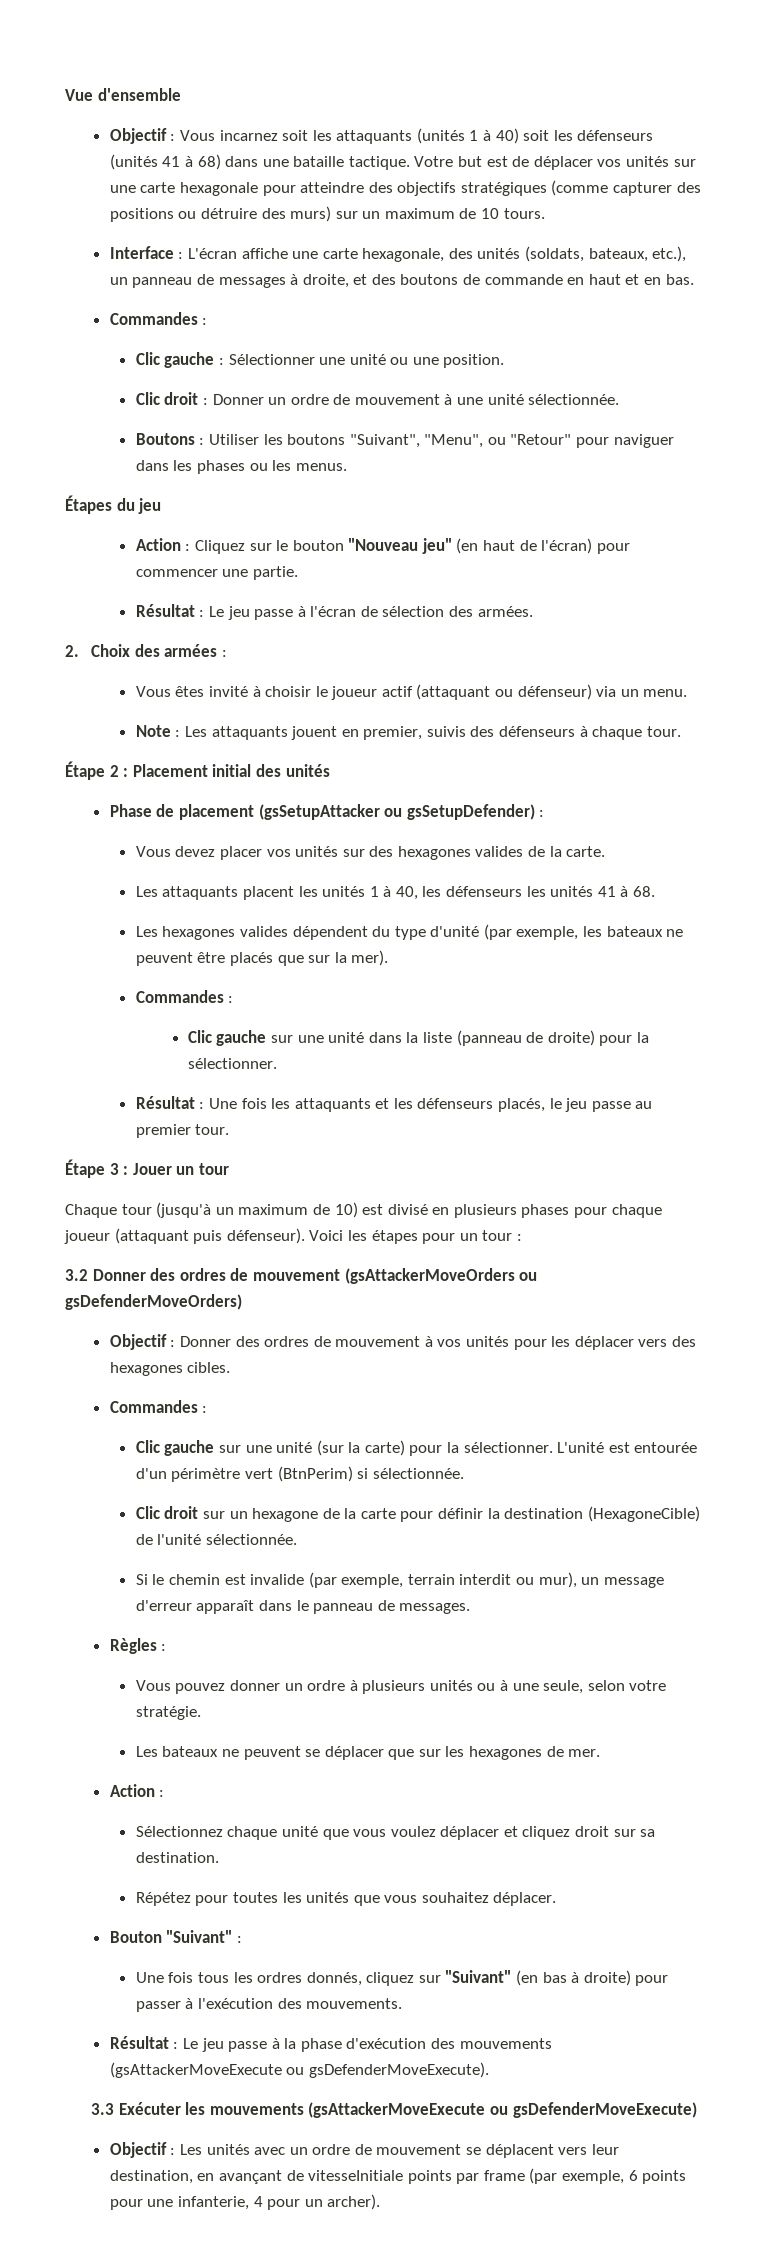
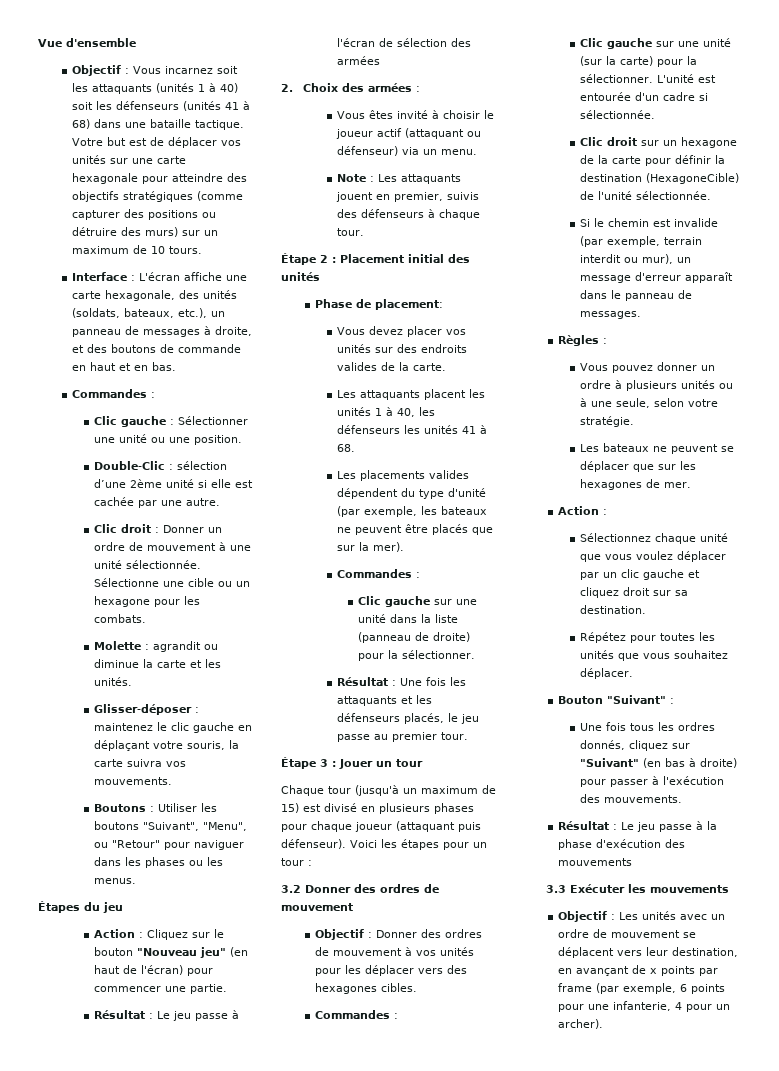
+ Double-Clic : sélection d’une 2ème unité si elle est cachée par une autre.
+ Sélectionne une cible ou un hexagone pour les combats.
+ Molette : agrandit ou diminue la carte et les unités.
+ Glisser-déposer : maintenez le clic gauche en déplaçant votre souris, la carte suivra vos mouvements.
- Résultat : Le jeu passe à l'écran de sélection des armées.
+ Résultat : Le jeu passe à l'écran de sélection des armées
- Phase de placement (gsSetupAttacker ou gsSetupDefender) :
+ Phase de placement:
- Vous devez placer vos unités sur des hexagones valides de la carte.
+ Vous devez placer vos unités sur des endroits valides de la carte.
- Les hexagones valides dépendent du type d'unité (par exemple, les bateaux ne peuvent être placés que sur la mer).
+ Les placements valides dépendent du type d'unité (par exemple, les bateaux ne peuvent être placés que sur la mer).
- Chaque tour (jusqu'à un maximum de 10) est divisé en plusieurs phases pour chaque joueur (attaquant puis défenseur).
+ Chaque tour (jusqu'à un maximum de 15) est divisé en plusieurs phases pour chaque joueur (attaquant puis défenseur).
- 3.2 Donner des ordres de mouvement (gsAttackerMoveOrders ou gsDefenderMoveOrders)
+ 3.2 Donner des ordres de mouvement
- L'unité est entourée d'un périmètre vert (BtnPerim) si sélectionnée.
+ L'unité est entourée d'un cadre si sélectionnée.
- Sélectionnez chaque unité que vous voulez déplacer et cliquez droit sur sa destination.
+ Sélectionnez chaque unité que vous voulez déplacer par un clic gauche et cliquez droit sur sa destination.
- Résultat : Le jeu passe à la phase d'exécution des mouvements (gsAttackerMoveExecute ou gsDefenderMoveExecute).
+ Résultat : Le jeu passe à la phase d'exécution des mouvements
- 3.3 Exécuter les mouvements (gsAttackerMoveExecute ou gsDefenderMoveExecute)
+ 3.3 Exécuter les mouvements
- Objectif : Les unités avec un ordre de mouvement se déplacent vers leur destination, en avançant de vitesseInitiale points par frame (par exemple, 6 points pour une infanterie, 4 pour un archer).
+ Objectif : Les unités avec un ordre de mouvement se déplacent vers leur destination, en avançant de x points par frame (par exemple, 6 points pour une infanterie, 4 pour un archer).

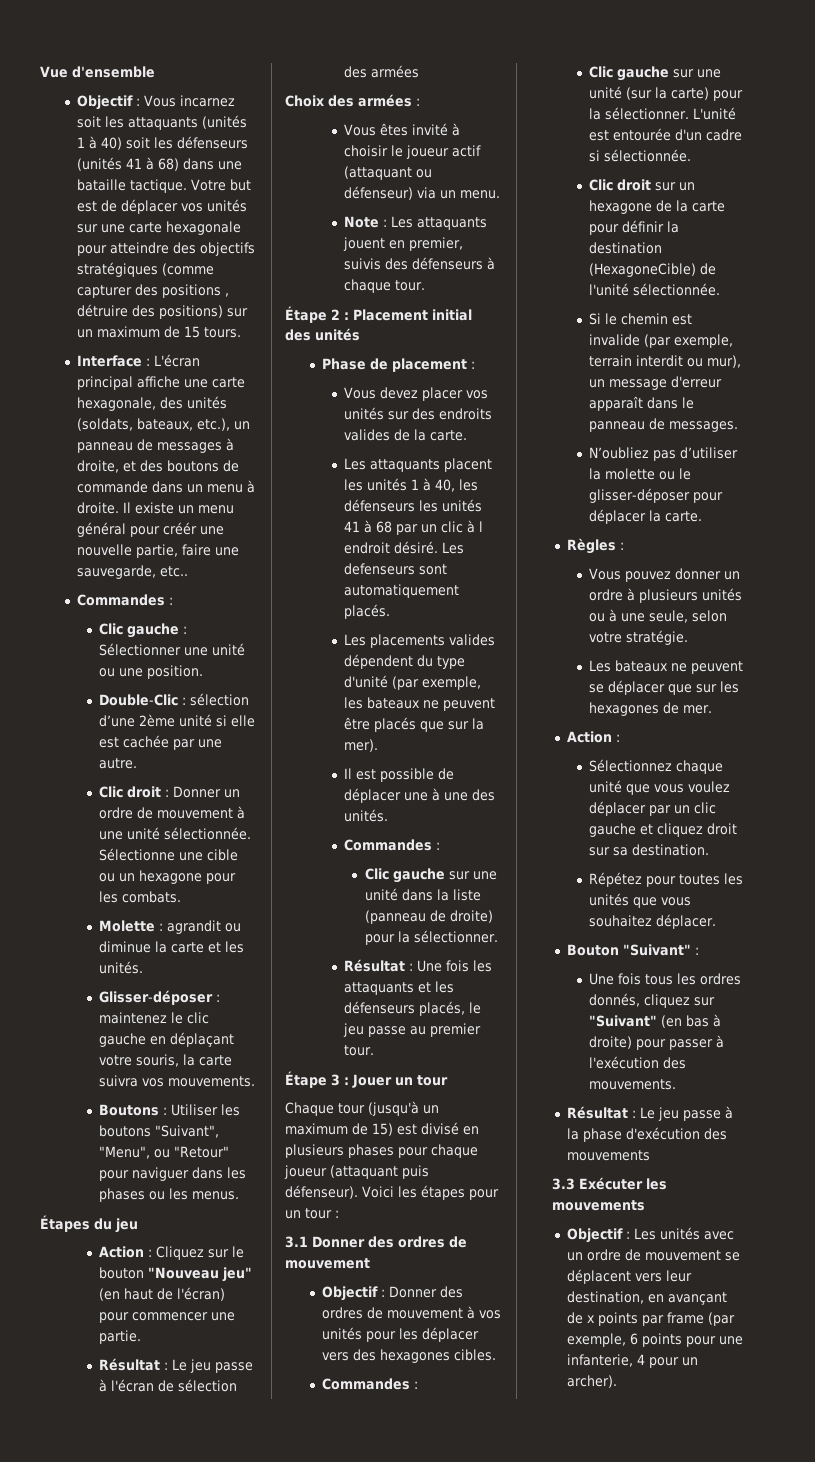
- Votre but est de déplacer vos unités sur une carte hexagonale pour atteindre des objectifs stratégiques (comme capturer des positions ou détruire des murs) sur un maximum de 10 tours.
+ Votre but est de déplacer vos unités sur une carte hexagonale pour atteindre des objectifs stratégiques (comme capturer des positions , détruire des positions) sur un maximum de 15 tours.
- Interface : L'écran affiche une carte hexagonale, des unités (soldats, bateaux, etc.), un panneau de messages à droite, et des boutons de commande en haut et en bas.
+ Interface : L'écran principal affiche une carte hexagonale, des unités (soldats, bateaux, etc.), un panneau de messages à droite, et des boutons de commande dans un menu à droite. Il existe un menu général pour créér une nouvelle partie, faire une sauvegarde, etc..
- 2. Choix des armées :
+ Choix des armées :
- Phase de placement:
+ Phase de placement :
- Les attaquants placent les unités 1 à 40, les défenseurs les unités 41 à 68.
+ Les attaquants placent les unités 1 à 40, les défenseurs les unités 41 à 68 par un clic à l endroit désiré. Les defenseurs sont automatiquement placés.
+ Il est possible de déplacer une à une des unités.
- 3.2 Donner des ordres de mouvement
+ 3.1 Donner des ordres de mouvement
+ N’oubliez pas d’utiliser la molette ou le glisser-déposer pour déplacer la carte.

